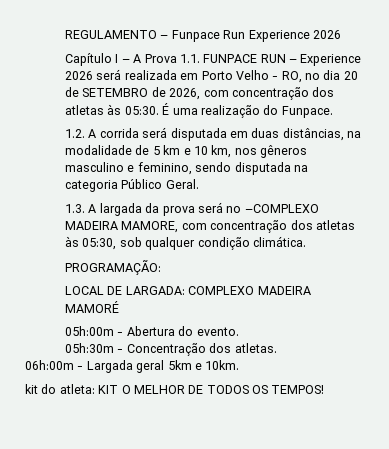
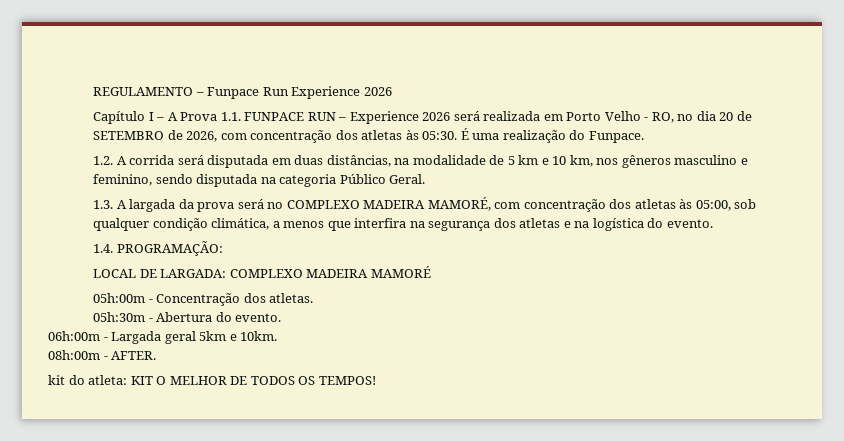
- 1.3. A largada da prova será no –COMPLEXO MADEIRA MAMORE, com concentração dos atletas às 05:30, sob qualquer condição climática.
- PROGRAMAÇÃO:
+ 1.3. A largada da prova será no COMPLEXO MADEIRA MAMORÉ, com concentração dos atletas às 05:00, sob qualquer condição climática, a menos que interfira na segurança dos atletas e na logística do evento.
+ 1.4. PROGRAMAÇÃO:
- 05h:00m - Abertura do evento.
- 05h:30m - Concentração dos atletas.
+ 05h:00m - Concentração dos atletas.
+ 05h:30m - Abertura do evento.
+ 08h:00m - AFTER.

